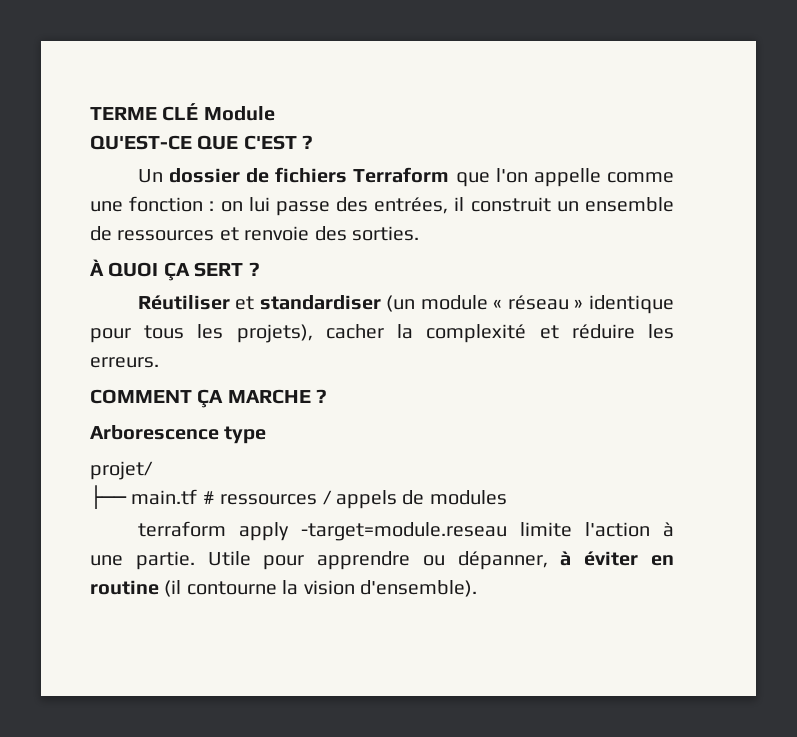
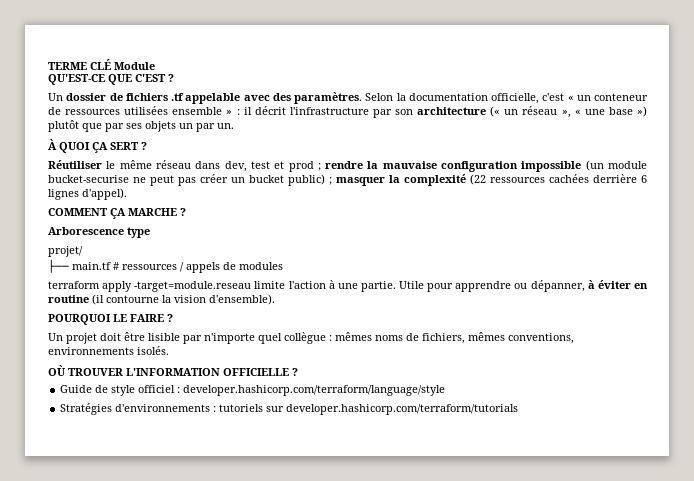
- Un dossier de fichiers Terraform que l'on appelle comme une fonction : on lui passe des entrées, il construit un ensemble de ressources et renvoie des sorties.
+ Un dossier de fichiers .tf appelable avec des paramètres. Selon la documentation officielle, c'est « un conteneur de ressources utilisées ensemble » : il décrit l'infrastructure par son architecture (« un réseau », « une base ») plutôt que par ses objets un par un.
- Réutiliser et standardiser (un module « réseau » identique pour tous les projets), cacher la complexité et réduire les erreurs.
+ Réutiliser le même réseau dans dev, test et prod ; rendre la mauvaise configuration impossible (un module bucket-securise ne peut pas créer un bucket public) ; masquer la complexité (22 ressources cachées derrière 6 lignes d'appel).
+ POURQUOI LE FAIRE ?
+ Un projet doit être lisible par n'importe quel collègue : mêmes noms de fichiers, mêmes conventions, environnements isolés.
+ OÙ TROUVER L'INFORMATION OFFICIELLE ?
+ Guide de style officiel : developer.hashicorp.com/terraform/language/style
+ Stratégies d'environnements : tutoriels sur developer.hashicorp.com/terraform/tutorials

